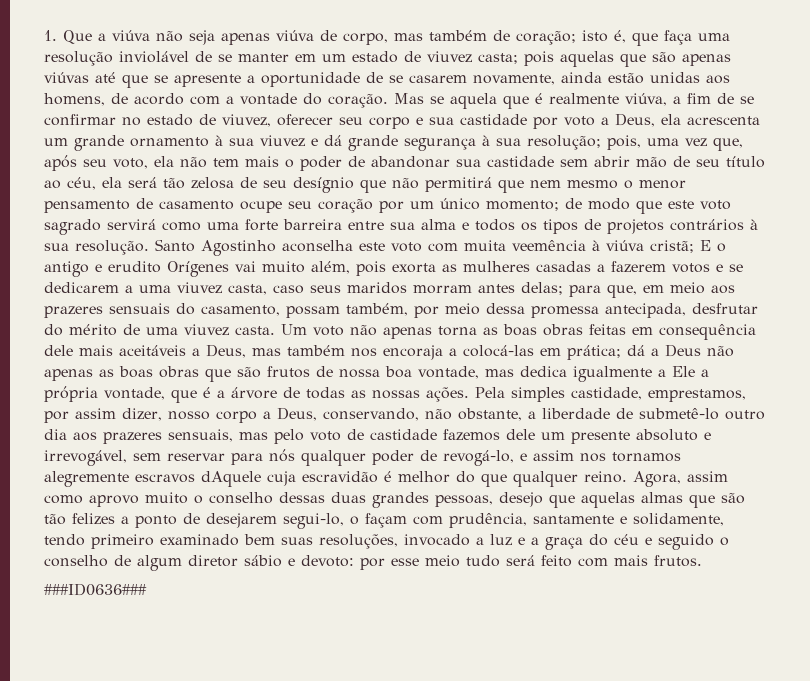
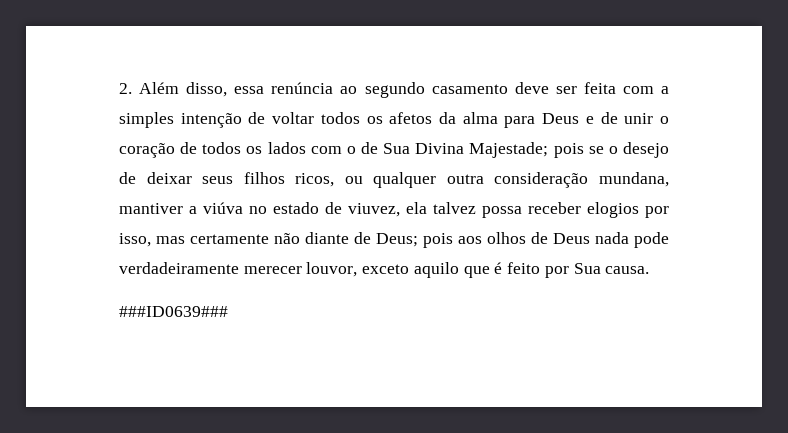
- 1. Que a viúva não seja apenas viúva de corpo, mas também de coração; isto é, que faça uma resolução inviolável de se manter em um estado de viuvez casta; pois aquelas que são apenas viúvas até que se apresente a oportunidade de se casarem novamente, ainda estão unidas aos homens, de acordo com a vontade do coração. Mas se aquela que é realmente viúva, a fim de se confirmar no estado de viuvez, oferecer seu corpo e sua castidade por voto a Deus, ela acrescenta um grande ornamento à sua viuvez e dá grande segurança à sua resolução; pois, uma vez que, após seu voto, ela não tem mais o poder de abandonar sua castidade sem abrir mão de seu título ao céu, ela será tão zelosa de seu desígnio que não permitirá que nem mesmo o menor pensamento de casamento ocupe seu coração por um único momento; de modo que este voto sagrado servirá como uma forte barreira entre sua alma e todos os tipos de projetos contrários à sua resolução. Santo Agostinho aconselha este voto com muita veemência à viúva cristã; E o antigo e erudito Orígenes vai muito além, pois exorta as mulheres casadas a fazerem votos e se dedicarem a uma viuvez casta, caso seus maridos morram antes delas; para que, em meio aos prazeres sensuais do casamento, possam também, por meio dessa promessa antecipada, desfrutar do mérito de uma viuvez casta. Um voto não apenas torna as boas obras feitas em consequência dele mais aceitáveis a Deus, mas também nos encoraja a colocá-las em prática; dá a Deus não apenas as boas obras que são frutos de nossa boa vontade, mas dedica igualmente a Ele a própria vontade, que é a árvore de todas as nossas ações. Pela simples castidade, emprestamos, por assim dizer, nosso corpo a Deus, conservando, não obstante, a liberdade de submetê-lo outro dia aos prazeres sensuais, mas pelo voto de castidade fazemos dele um presente absoluto e irrevogável, sem reservar para nós qualquer poder de revogá-lo, e assim nos tornamos alegremente escravos dAquele cuja escravidão é melhor do que qualquer reino. Agora, assim como aprovo muito o conselho dessas duas grandes pessoas, desejo que aquelas almas que são tão felizes a ponto de desejarem segui-lo, o façam com prudência, santamente e solidamente, tendo primeiro examinado bem suas resoluções, invocado a luz e a graça do céu e seguido o conselho de algum diretor sábio e devoto: por esse meio tudo será feito com mais frutos.
- ###ID0636###
+ 2. Além disso, essa renúncia ao segundo casamento deve ser feita com a simples intenção de voltar todos os afetos da alma para Deus e de unir o coração de todos os lados com o de Sua Divina Majestade; pois se o desejo de deixar seus filhos ricos, ou qualquer outra consideração mundana, mantiver a viúva no estado de viuvez, ela talvez possa receber elogios por isso, mas certamente não diante de Deus; pois aos olhos de Deus nada pode verdadeiramente merecer louvor, exceto aquilo que é feito por Sua causa.
+ ###ID0639###

